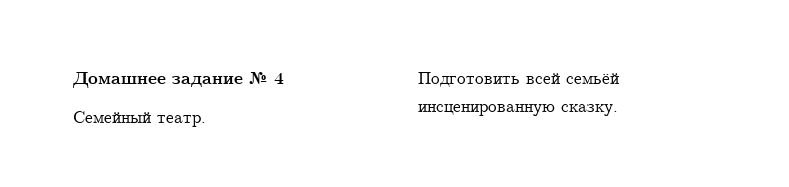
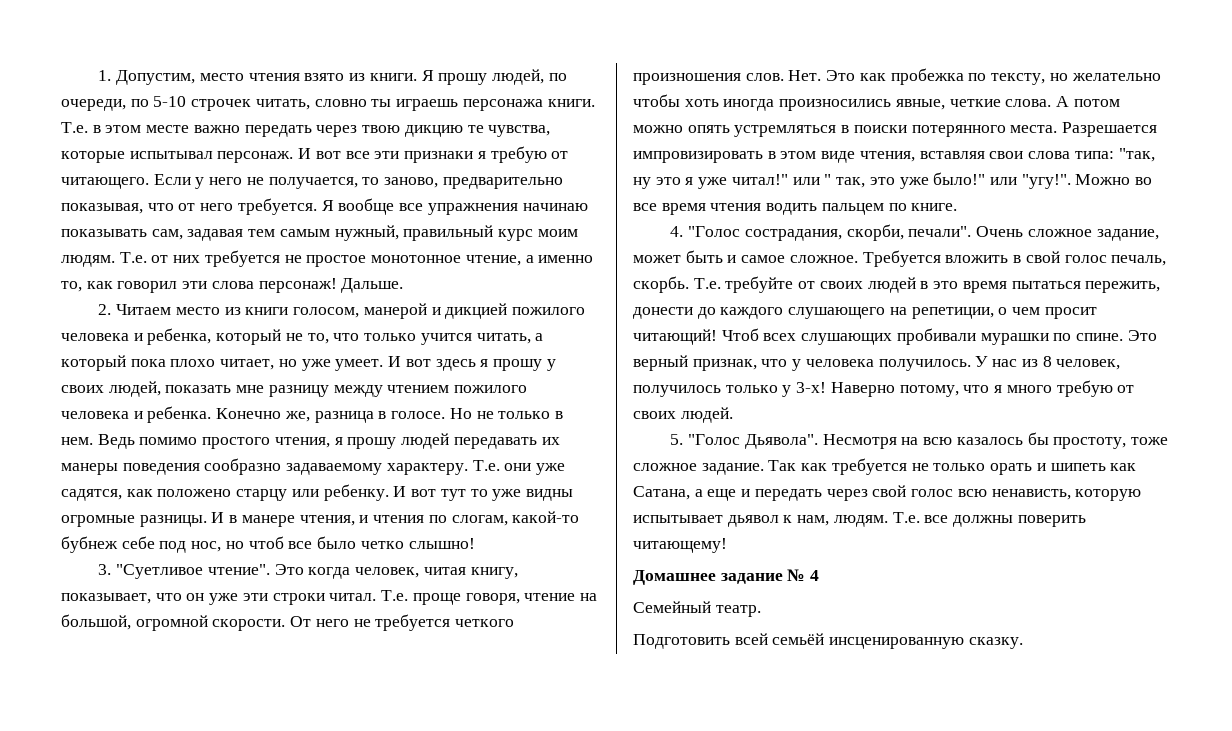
+ 1. Допустим, место чтения взято из книги. Я прошу людей, по очереди, по 5-10 строчек читать, словно ты играешь персонажа книги. Т.е. в этом месте важно передать через твою дикцию те чувства, которые испытывал персонаж. И вот все эти признаки я требую от читающего. Если у него не получается, то заново, предварительно показывая, что от него требуется. Я вообще все упражнения начинаю показывать сам, задавая тем самым нужный, правильный курс моим людям. Т.е. от них требуется не простое монотонное чтение, а именно то, как говорил эти слова персонаж! Дальше.
+ 2. Читаем место из книги голосом, манерой и дикцией пожилого человека и ребенка, который не то, что только учится читать, а который пока плохо читает, но уже умеет. И вот здесь я прошу у своих людей, показать мне разницу между чтением пожилого человека и ребенка. Конечно же, разница в голосе. Но не только в нем. Ведь помимо простого чтения, я прошу людей передавать их манеры поведения сообразно задаваемому характеру. Т.е. они уже садятся, как положено старцу или ребенку. И вот тут то уже видны огромные разницы. И в манере чтения, и чтения по слогам, какой-то бубнеж себе под нос, но чтоб все было четко слышно!
+ 3. "Суетливое чтение". Это когда человек, читая книгу, показывает, что он уже эти строки читал. Т.е. проще говоря, чтение на большой, огромной скорости. От него не требуется четкого произношения слов. Нет. Это как пробежка по тексту, но желательно чтобы хоть иногда произносились явные, четкие слова. А потом можно опять устремляться в поиски потерянного места. Разрешается импровизировать в этом виде чтения, вставляя свои слова типа: "так, ну это я уже читал!" или " так, это уже было!" или "угу!". Можно во все время чтения водить пальцем по книге.
+ 4. "Голос сострадания, скорби, печали". Очень сложное задание, может быть и самое сложное. Требуется вложить в свой голос печаль, скорбь. Т.е. требуйте от своих людей в это время пытаться пережить, донести до каждого слушающего на репетиции, о чем просит читающий! Чтоб всех слушающих пробивали мурашки по спине. Это верный признак, что у человека получилось. У нас из 8 человек, получилось только у 3-х! Наверно потому, что я много требую от своих людей.
+ 5. "Голос Дьявола". Несмотря на всю казалось бы простоту, тоже сложное задание. Так как требуется не только орать и шипеть как Сатана, а еще и передать через свой голос всю ненависть, которую испытывает дьявол к нам, людям. Т.е. все должны поверить читающему!

